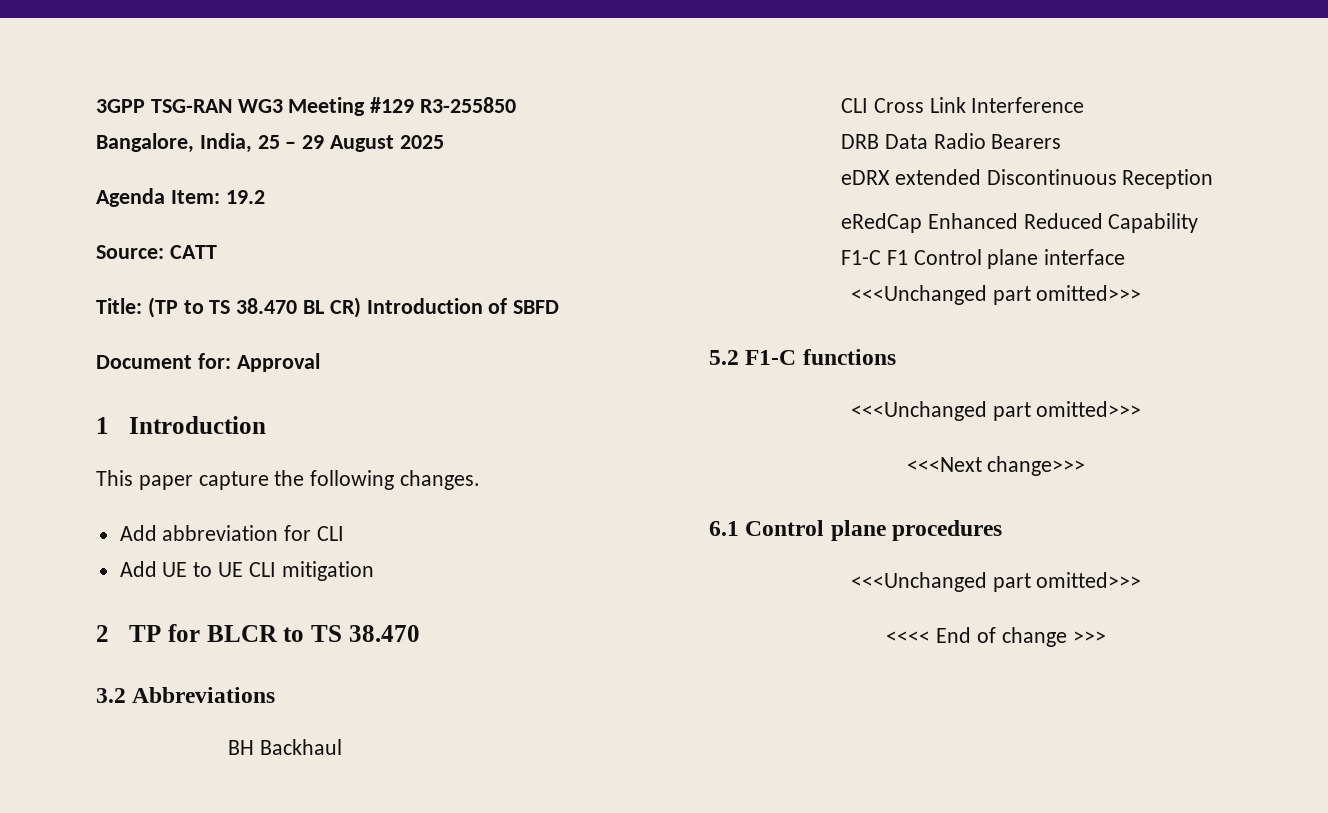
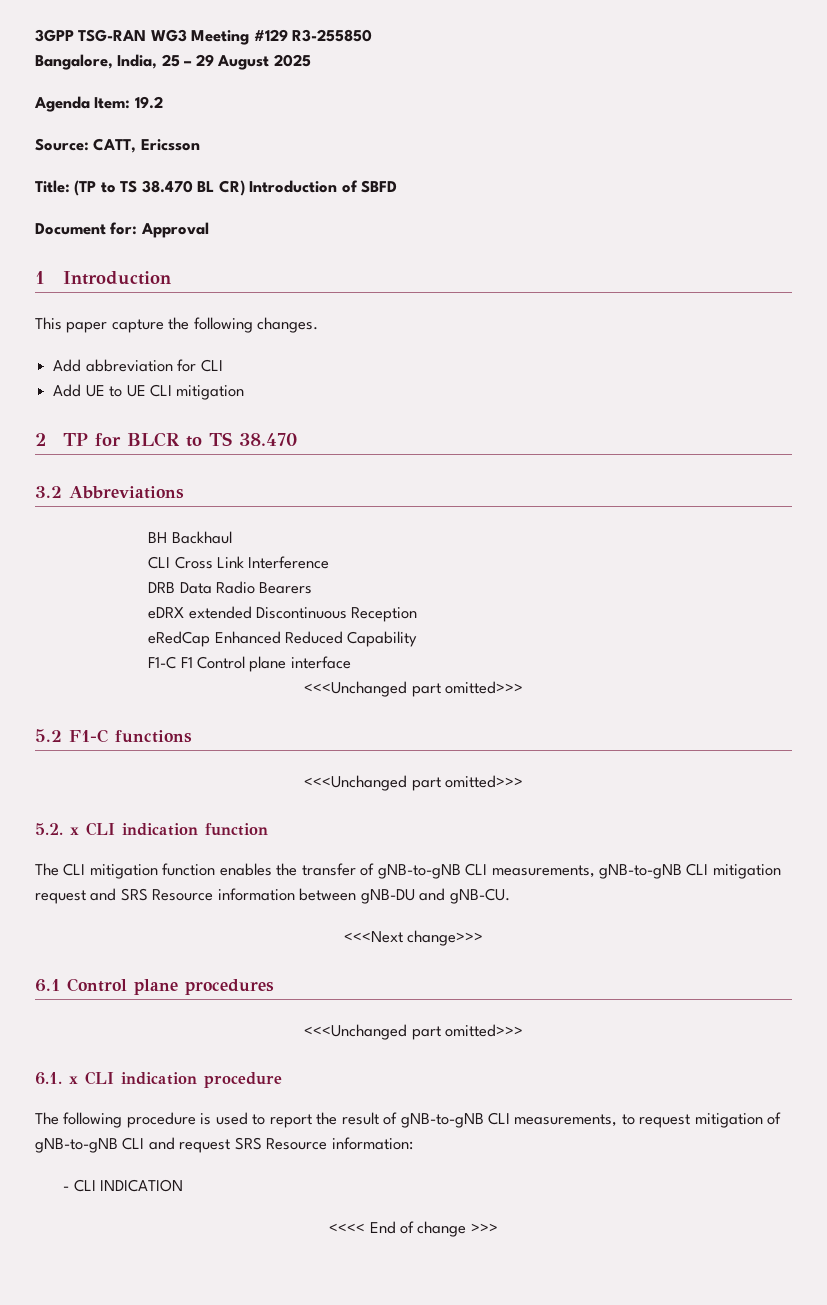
- Source: CATT
+ Source: CATT, Ericsson
+ 5.2. x CLI indication function
+ The CLI mitigation function enables the transfer of gNB-to-gNB CLI measurements, gNB-to-gNB CLI mitigation request and SRS Resource information between gNB-DU and gNB-CU.
+ 6.1. x CLI indication procedure
+ The following procedure is used to report the result of gNB-to-gNB CLI measurements, to request mitigation of gNB-to-gNB CLI and request SRS Resource information:
+ - CLI INDICATION

